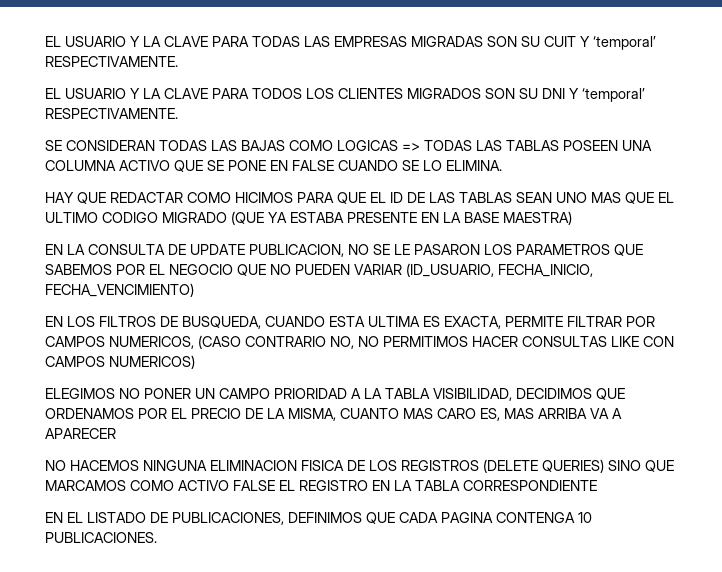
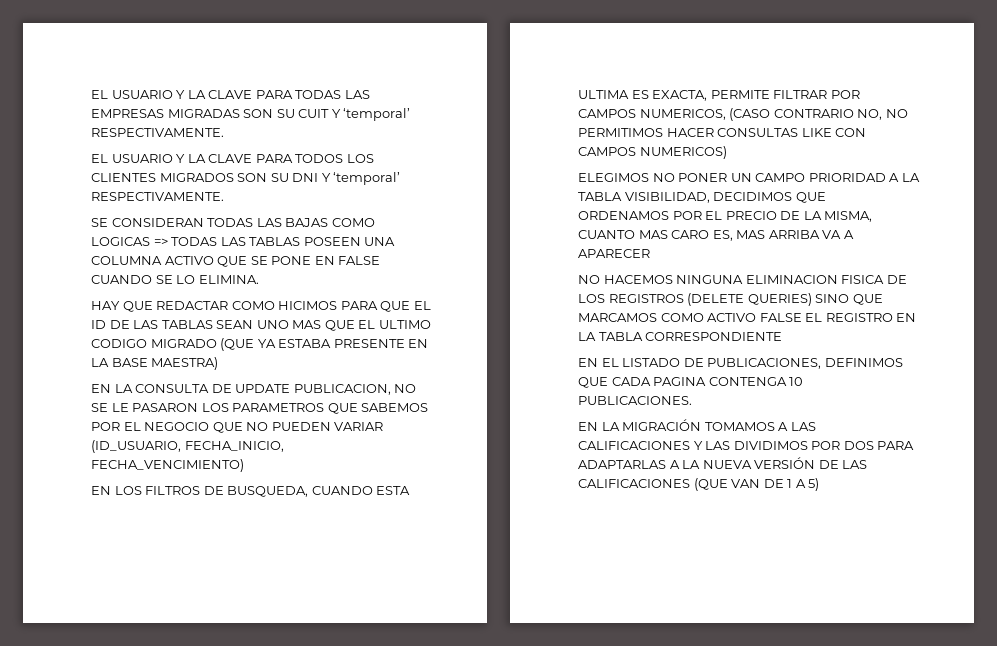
+ EN LA MIGRACIÓN TOMAMOS A LAS CALIFICACIONES Y LAS DIVIDIMOS POR DOS PARA ADAPTARLAS A LA NUEVA VERSIÓN DE LAS CALIFICACIONES (QUE VAN DE 1 A 5)

